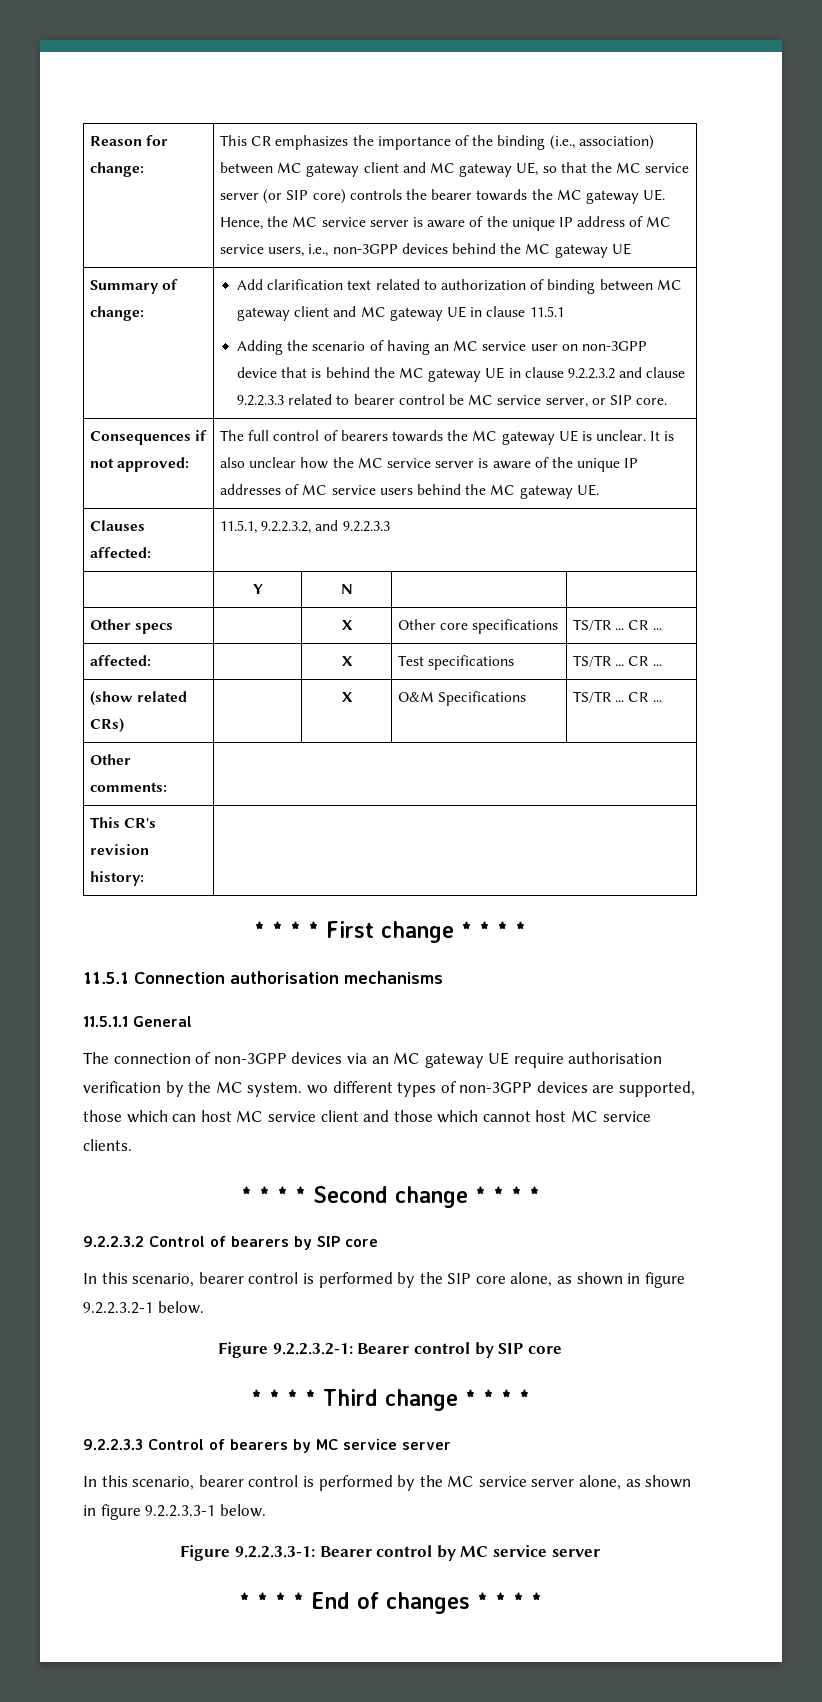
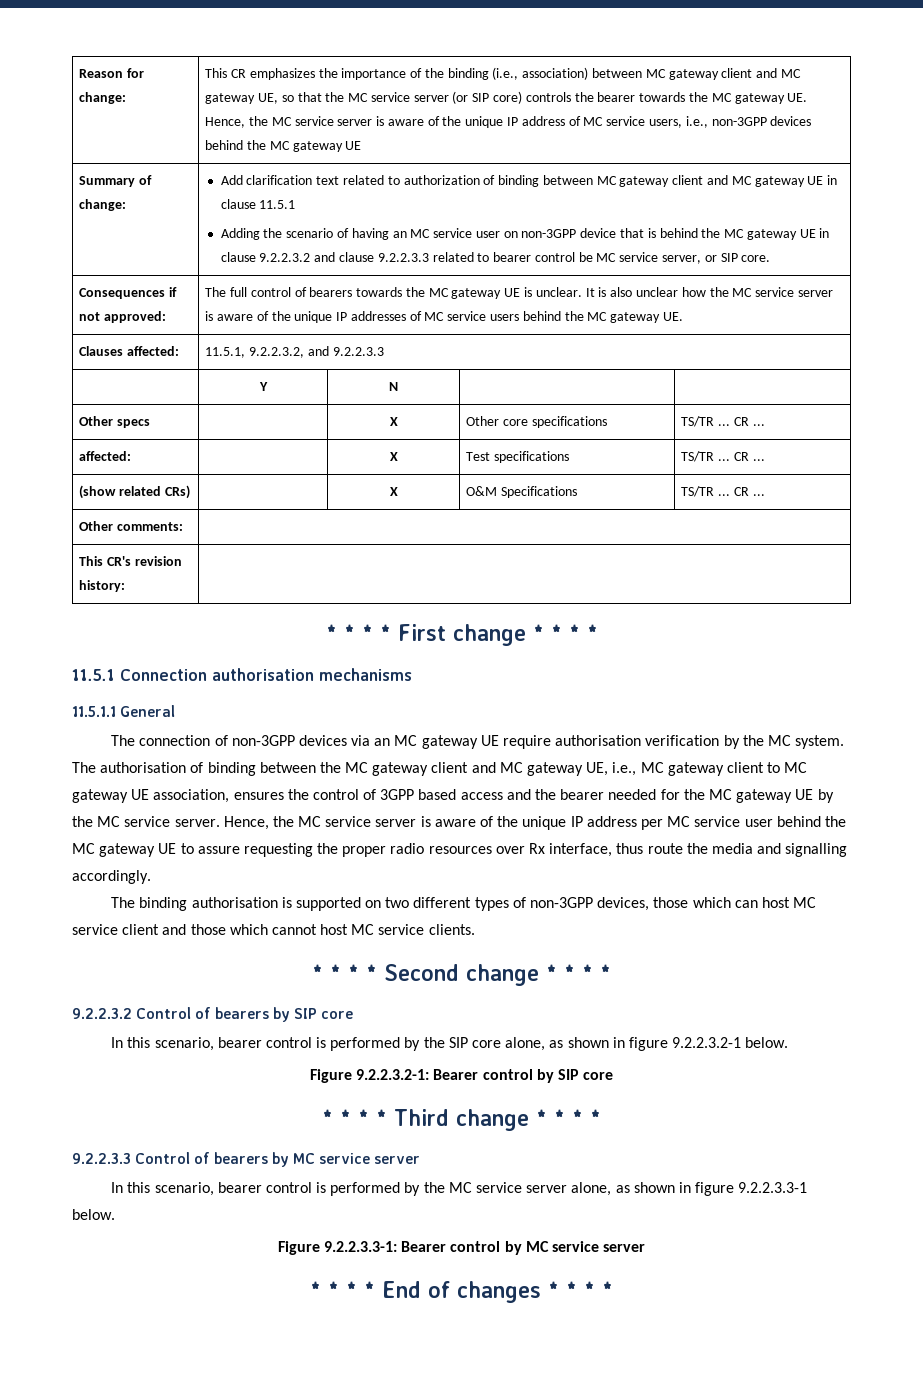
- The connection of non-3GPP devices via an MC gateway UE require authorisation verification by the MC system. wo different types of non-3GPP devices are supported, those which can host MC service client and those which cannot host MC service clients.
+ The connection of non-3GPP devices via an MC gateway UE require authorisation verification by the MC system. The authorisation of binding between the MC gateway client and MC gateway UE, i.e., MC gateway client to MC gateway UE association, ensures the control of 3GPP based access and the bearer needed for the MC gateway UE by the MC service server. Hence, the MC service server is aware of the unique IP address per MC service user behind the MC gateway UE to assure requesting the proper radio resources over Rx interface, thus route the media and signalling accordingly.
+ The binding authorisation is supported on two different types of non-3GPP devices, those which can host MC service client and those which cannot host MC service clients.

